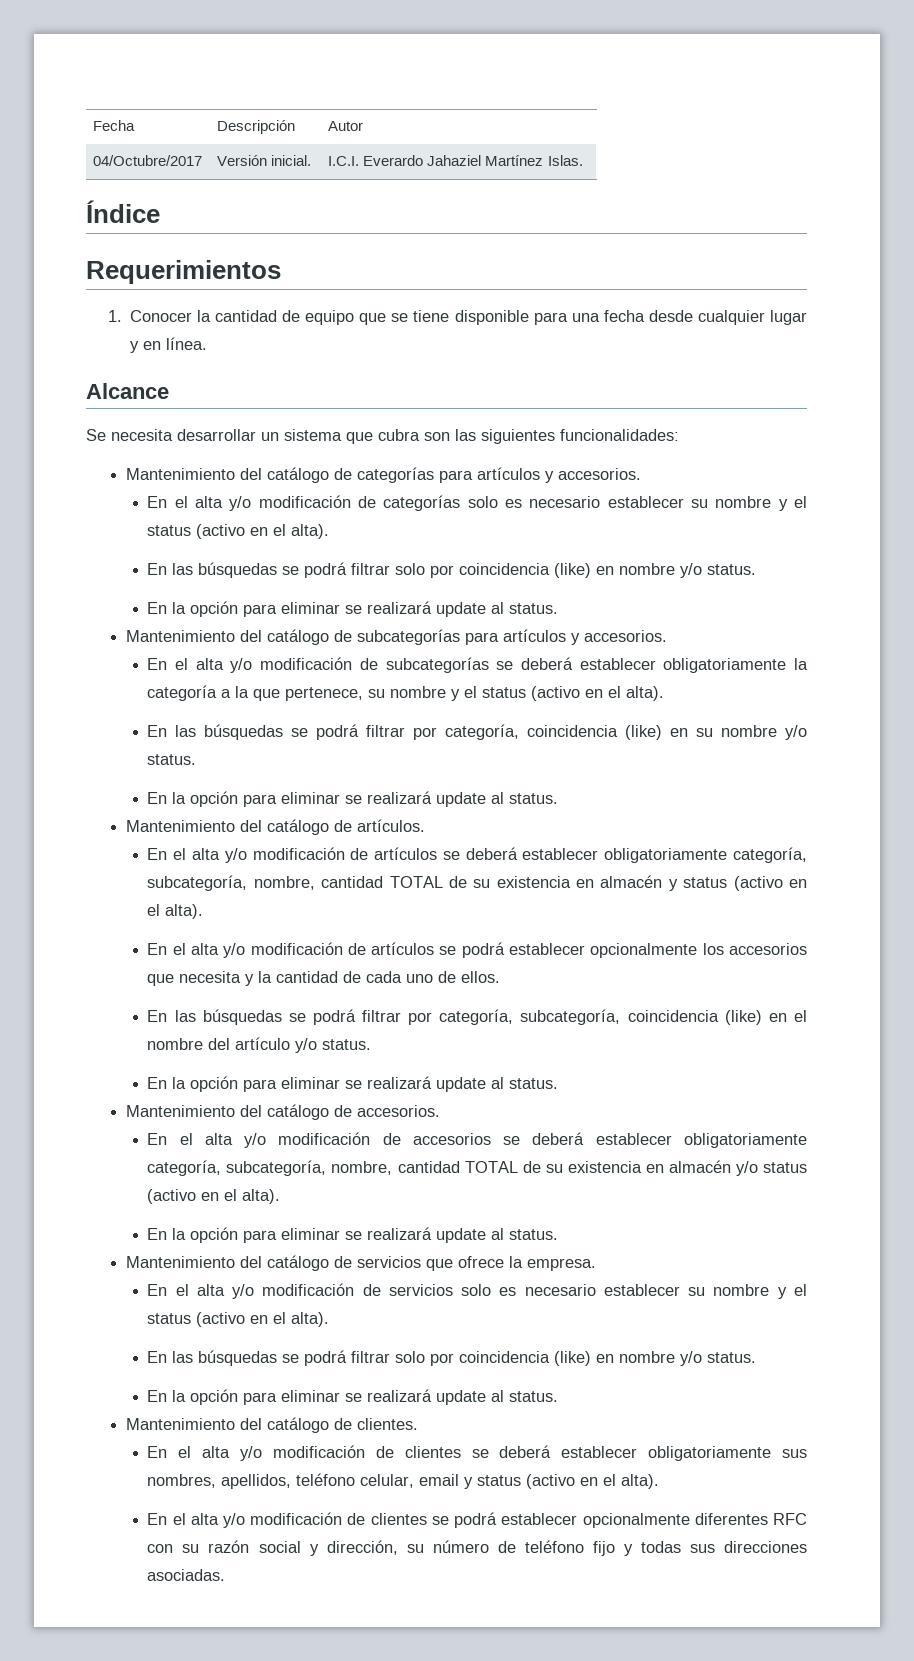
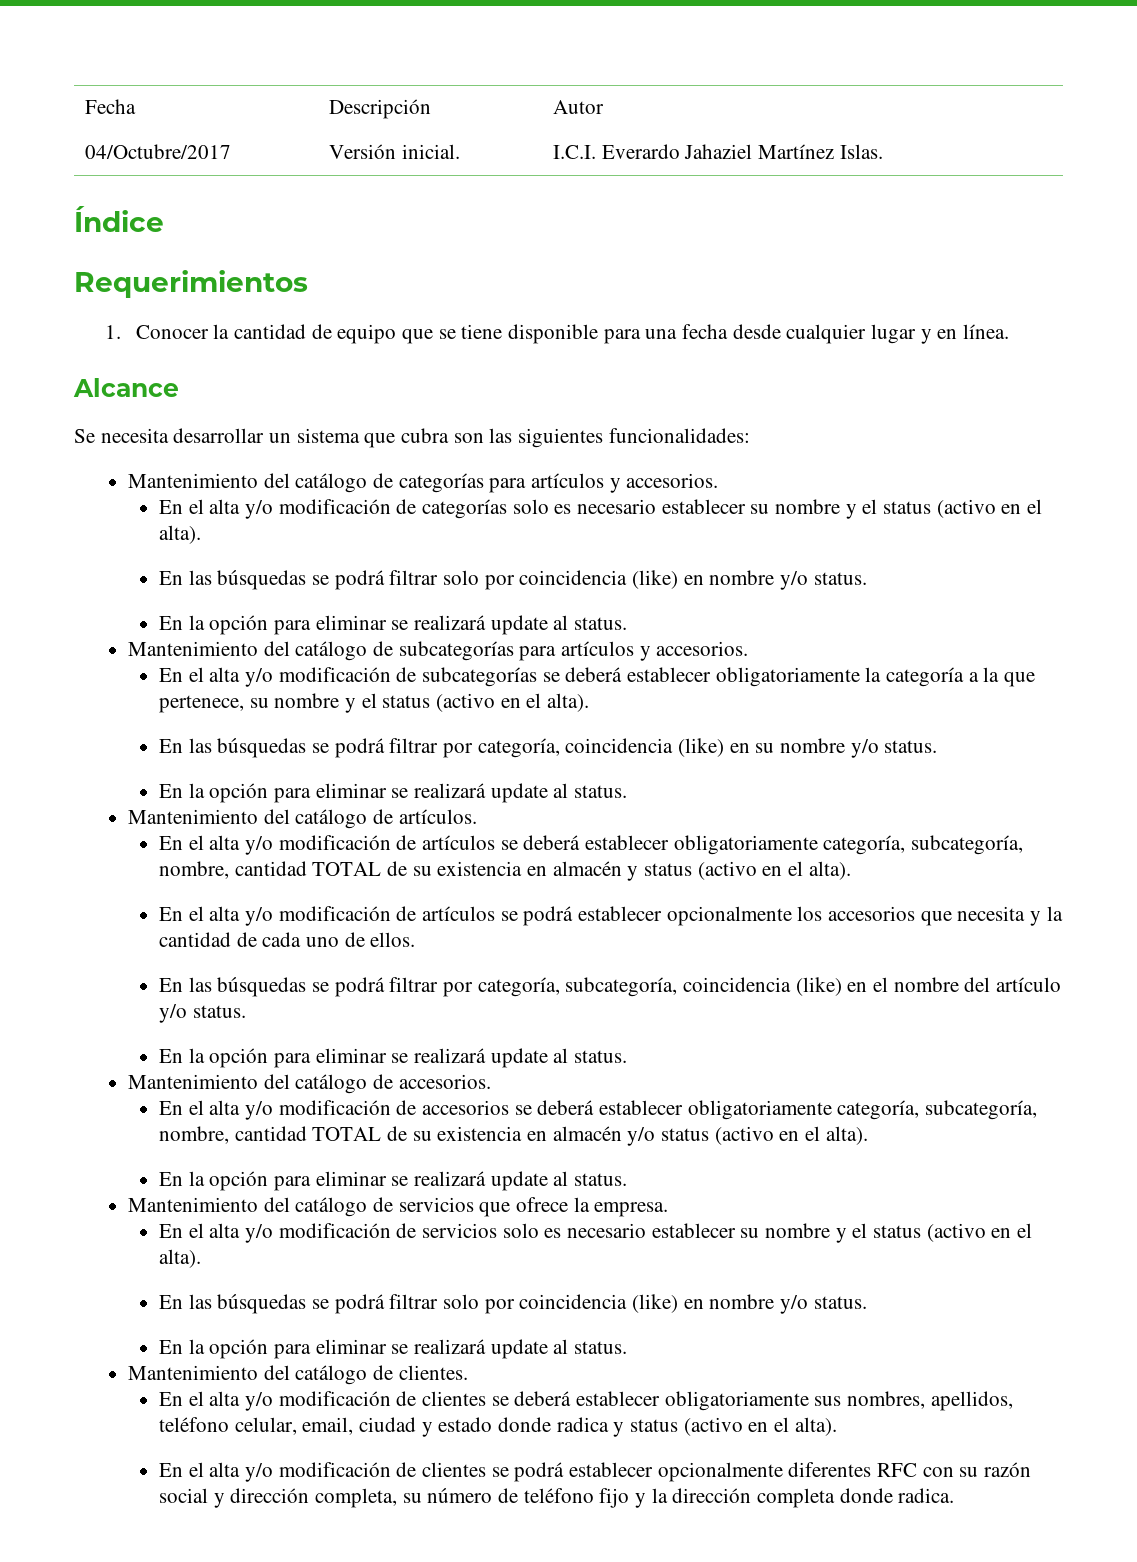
- En el alta y/o modificación de clientes se deberá establecer obligatoriamente sus nombres, apellidos, teléfono celular, email y status (activo en el alta).
+ En el alta y/o modificación de clientes se deberá establecer obligatoriamente sus nombres, apellidos, teléfono celular, email, ciudad y estado donde radica y status (activo en el alta).
- En el alta y/o modificación de clientes se podrá establecer opcionalmente diferentes RFC con su razón social y dirección, su número de teléfono fijo y todas sus direcciones asociadas.
+ En el alta y/o modificación de clientes se podrá establecer opcionalmente diferentes RFC con su razón social y dirección completa, su número de teléfono fijo y la dirección completa donde radica.

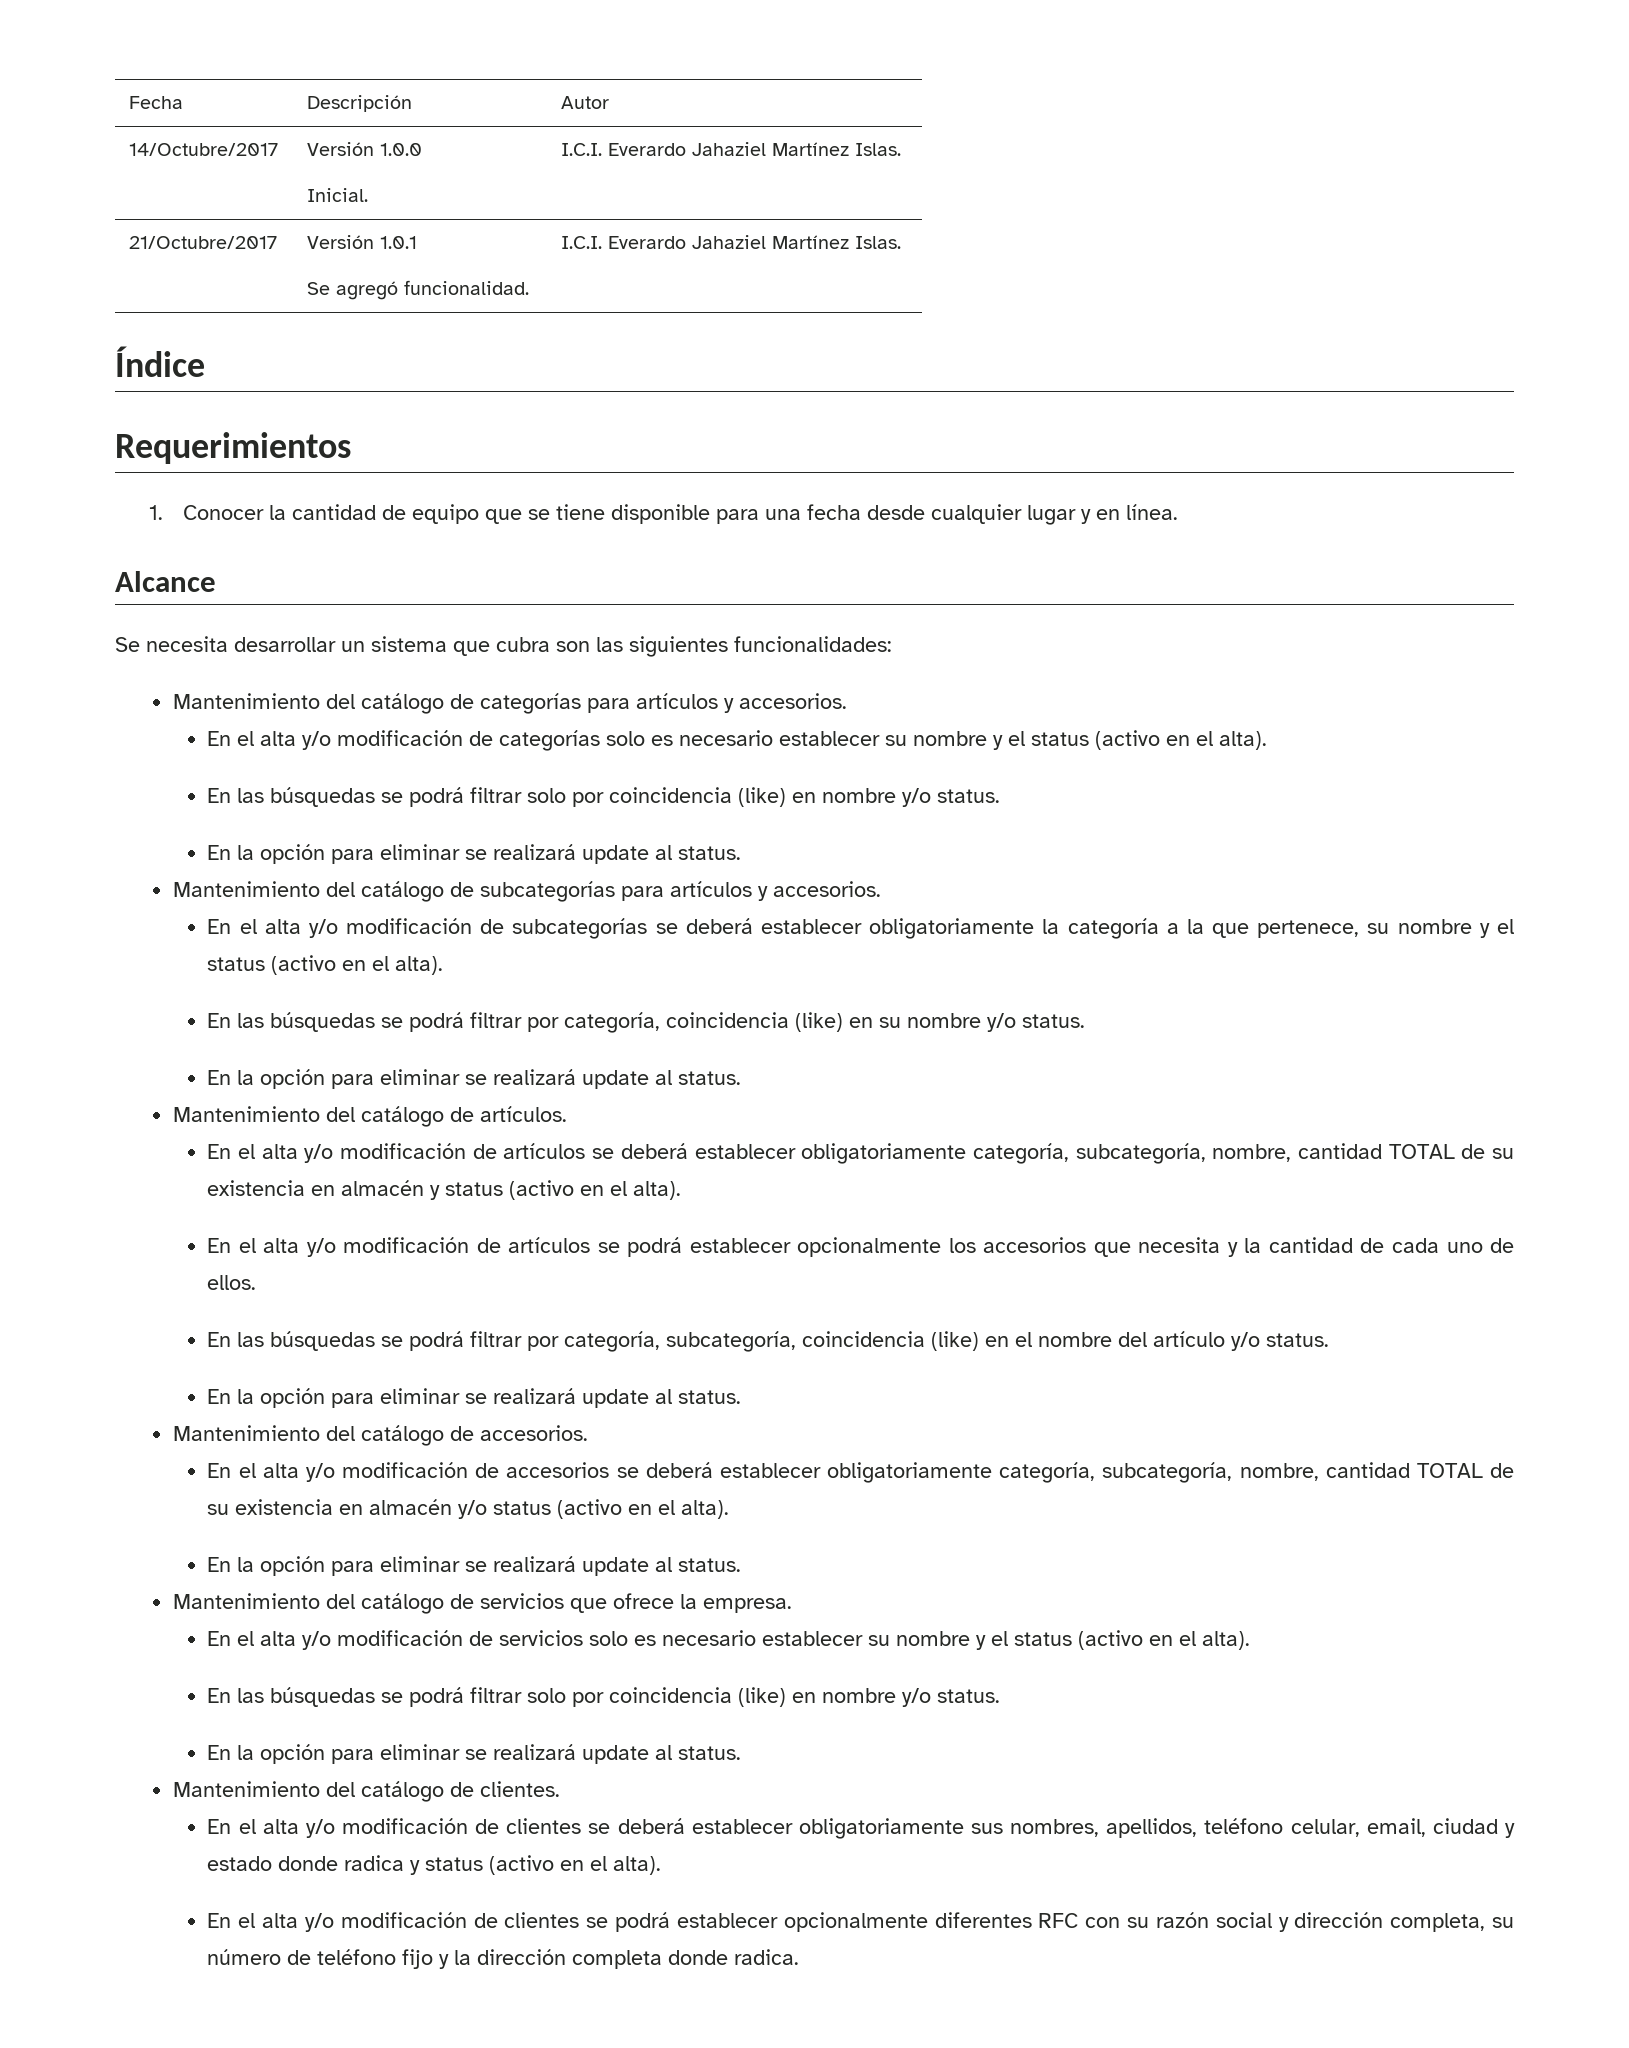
- 04/Octubre/2017 | Versión inicial. | I.C.I. Everardo Jahaziel Martínez Islas.
+ 14/Octubre/2017 | Versión 1.0.0
+ Inicial. | I.C.I. Everardo Jahaziel Martínez Islas.
+ 21/Octubre/2017 | Versión 1.0.1
+ Se agregó funcionalidad. | I.C.I. Everardo Jahaziel Martínez Islas.

